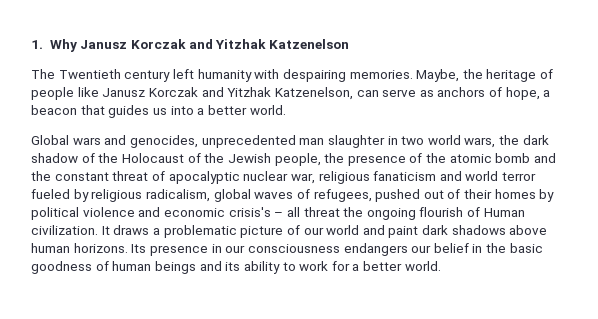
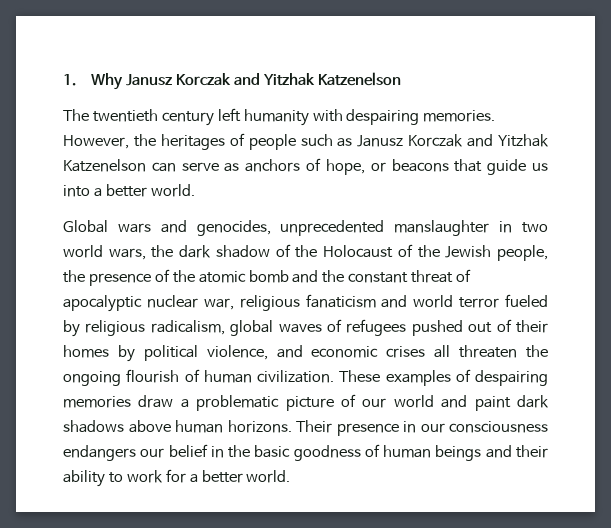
- The Twentieth century left humanity with despairing memories.
+ The twentieth century left humanity with despairing memories.
- Maybe, the heritage of people like Janusz Korczak and Yitzhak Katzenelson, can serve as anchors of hope, a beacon that guides us into a better world.
+ However, the heritages of people such as Janusz Korczak and Yitzhak Katzenelson can serve as anchors of hope, or beacons that guide us into a better world.
- Global wars and genocides, unprecedented man slaughter in two world wars, the dark shadow of the Holocaust of the Jewish people, the presence of the atomic bomb and the constant threat of apocalyptic nuclear war, religious fanaticism and world terror fueled by religious radicalism, global waves of refugees, pushed out of their homes by political violence and economic crisis's – all threat the ongoing flourish of Human civilization. It draws a problematic picture of our world and paint dark shadows above human horizons.
+ Global wars and genocides, unprecedented manslaughter in two world wars, the dark shadow of the Holocaust of the Jewish people, the presence of the atomic bomb and the constant threat of apocalyptic nuclear war, religious fanaticism and world terror fueled by religious radicalism, global waves of refugees pushed out of their homes by political violence, and economic crises all threaten the ongoing flourish of human civilization. These examples of despairing memories draw a problematic picture of our world and paint dark shadows above human horizons.
- Its presence in our consciousness endangers our belief in the basic goodness of human beings and its ability to work for a better world.
+ Their presence in our consciousness endangers our belief in the basic goodness of human beings and their ability to work for a better world.

